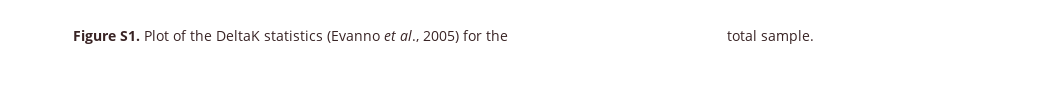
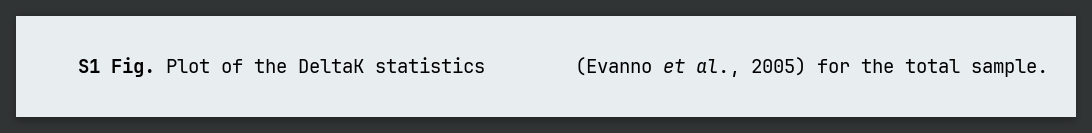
- Figure S1. Plot of the DeltaK statistics (Evanno et al., 2005) for the total sample.
+ S1 Fig. Plot of the DeltaK statistics (Evanno et al., 2005) for the total sample.

